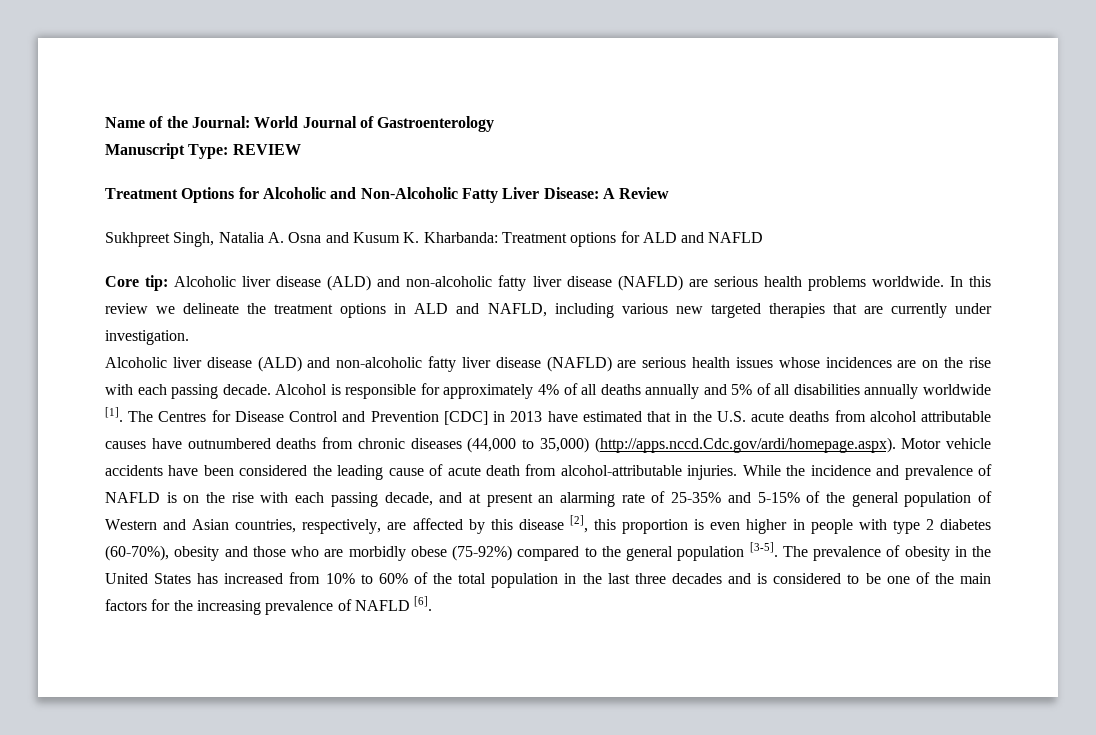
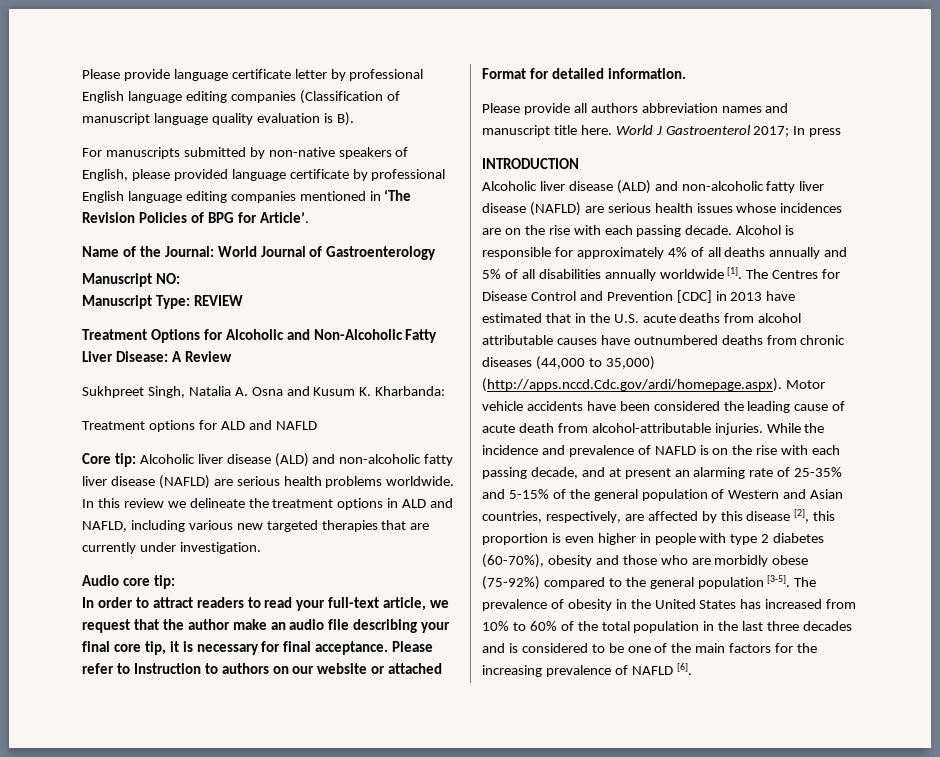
+ Please provide language certificate letter by professional English language editing companies (Classification of manuscript language quality evaluation is B).
+ For manuscripts submitted by non-native speakers of English, please provided language certificate by professional English language editing companies mentioned in ‘The Revision Policies of BPG for Article’.
+ Manuscript NO:
- Sukhpreet Singh, Natalia A. Osna and Kusum K. Kharbanda: Treatment options for ALD and NAFLD
+ Sukhpreet Singh, Natalia A. Osna and Kusum K. Kharbanda:
+ Treatment options for ALD and NAFLD
+ Audio core tip:
+ In order to attract readers to read your full-text article, we request that the author make an audio file describing your final core tip, it is necessary for final acceptance. Please refer to Instruction to authors on our website or attached Format for detailed information.
+ Please provide all authors abbreviation names and manuscript title here. World J Gastroenterol 2017; In press
+ INTRODUCTION

